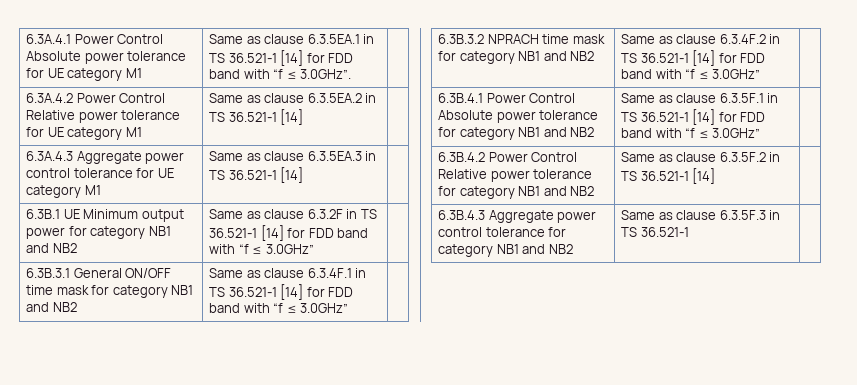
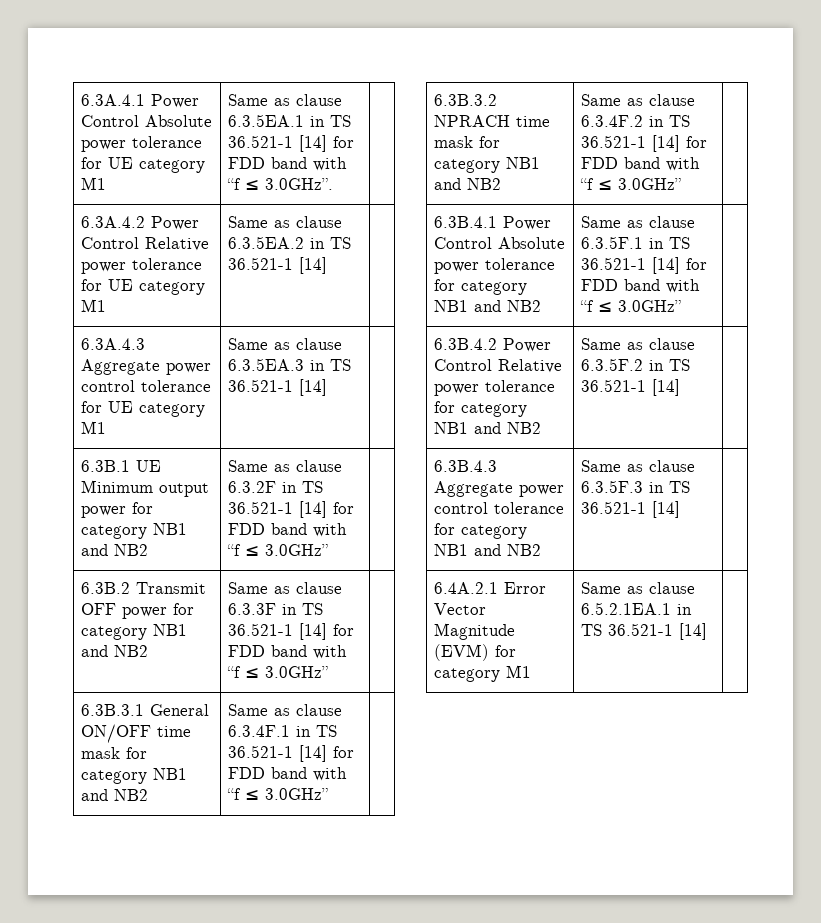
+ 6.3B.2 Transmit OFF power for category NB1 and NB2 | Same as clause 6.3.3F in TS 36.521-1 [14] for FDD band with “f ≤ 3.0GHz” |
- 6.3B.4.3 Aggregate power control tolerance for category NB1 and NB2 | Same as clause 6.3.5F.3 in TS 36.521-1 |
+ 6.3B.4.3 Aggregate power control tolerance for category NB1 and NB2 | Same as clause 6.3.5F.3 in TS 36.521-1 [14] |
+ 6.4A.2.1 Error Vector Magnitude (EVM) for category M1 | Same as clause 6.5.2.1EA.1 in TS 36.521-1 [14] |

